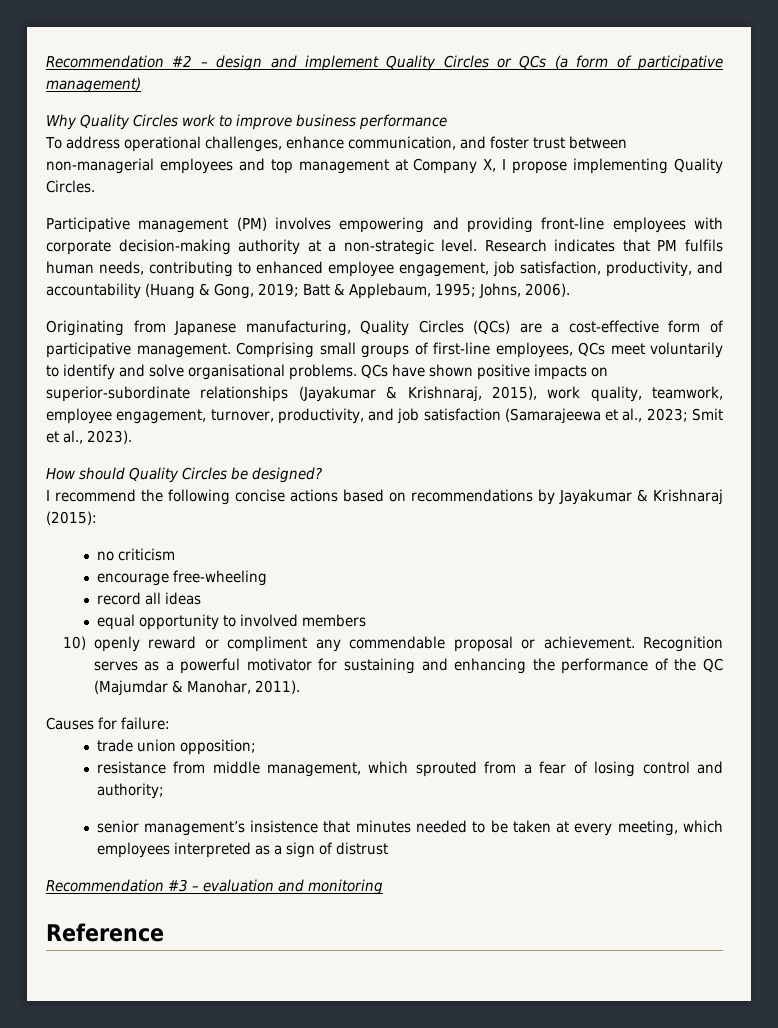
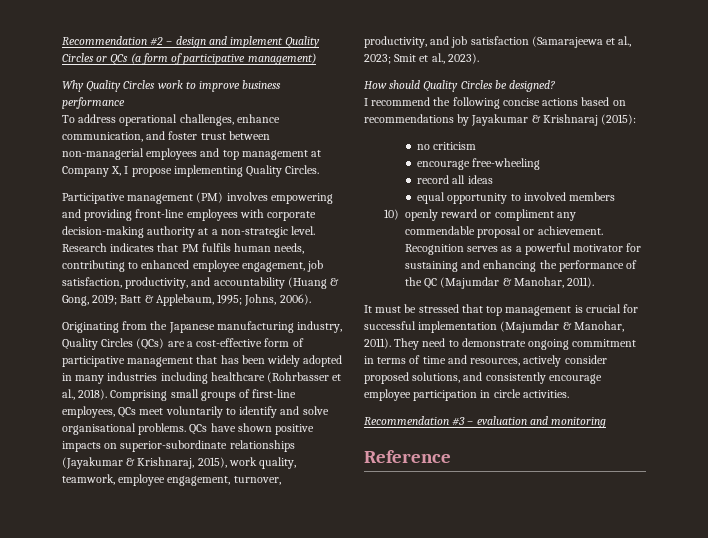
- Originating from Japanese manufacturing, Quality Circles (QCs) are a cost-effective form of participative management.
+ Originating from the Japanese manufacturing industry, Quality Circles (QCs) are a cost-effective form of participative management that has been widely adopted in many industries including healthcare (Rohrbasser et al., 2018).
- Causes for failure:
- trade union opposition;
- resistance from middle management, which sprouted from a fear of losing control and authority;
- senior management’s insistence that minutes needed to be taken at every meeting, which employees interpreted as a sign of distrust
+ It must be stressed that top management is crucial for successful implementation (Majumdar & Manohar, 2011). They need to demonstrate ongoing commitment in terms of time and resources, actively consider proposed solutions, and consistently encourage employee participation in circle activities.

